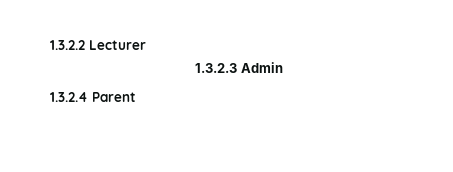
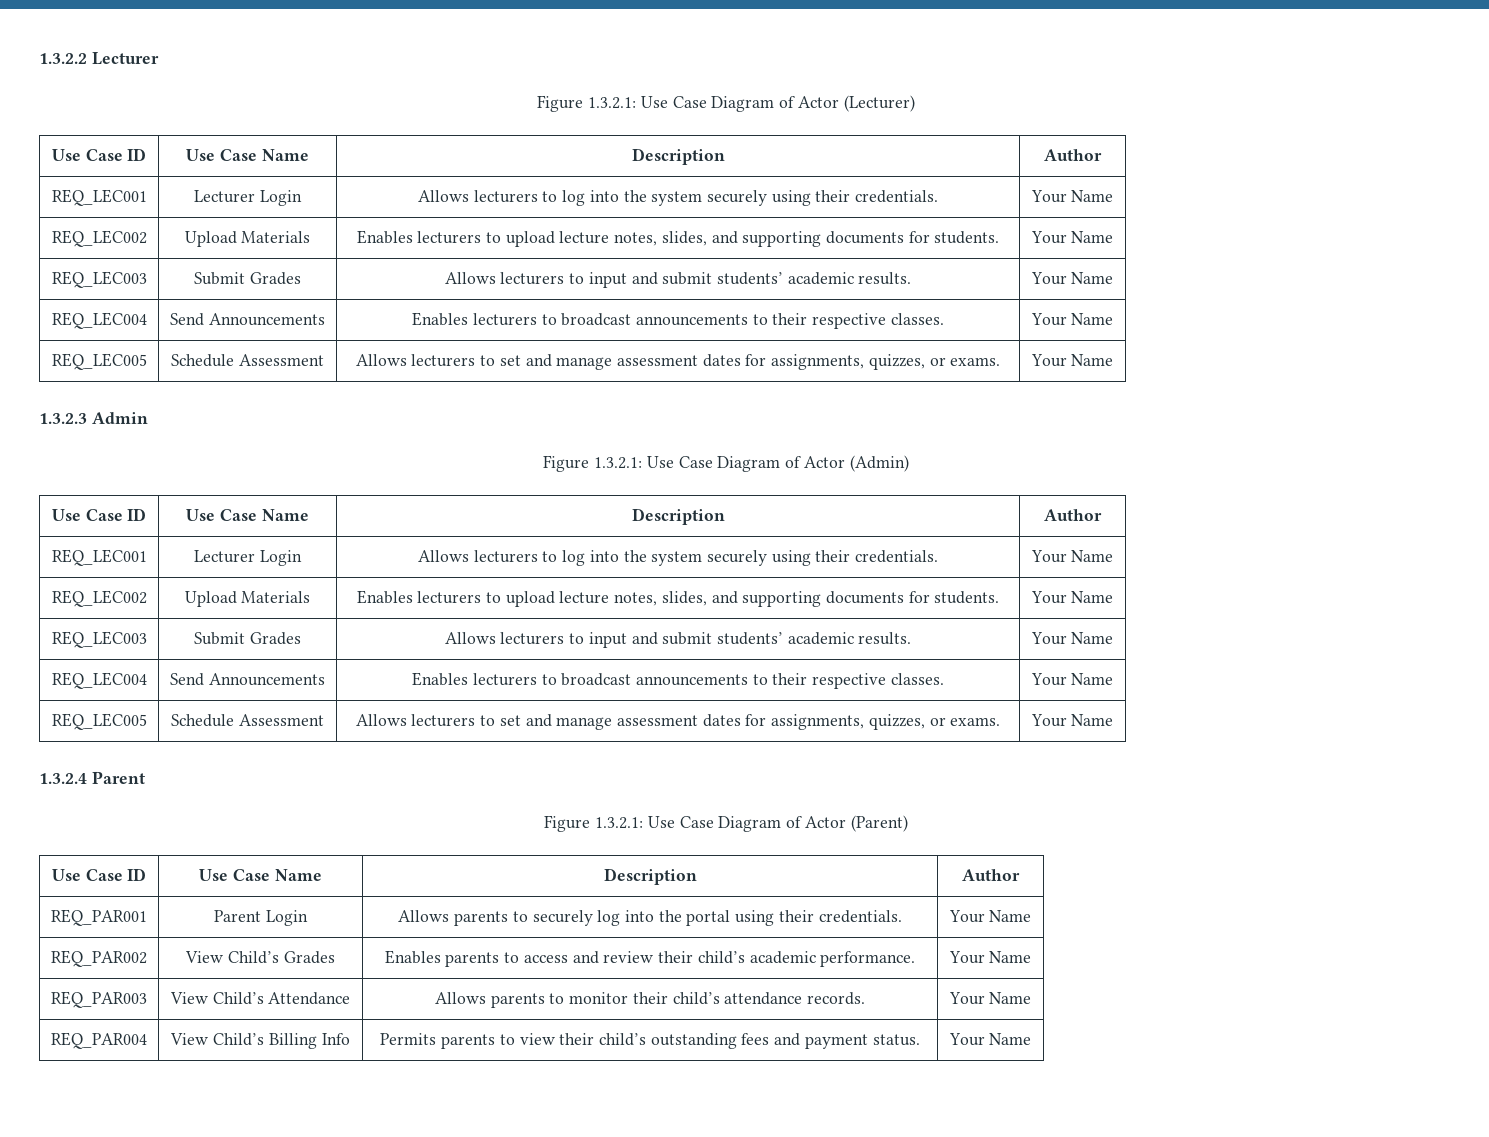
+ Figure 1.3.2.1: Use Case Diagram of Actor (Lecturer)
+ Use Case ID | Use Case Name | Description | Author
+ REQ_LEC001 | Lecturer Login | Allows lecturers to log into the system securely using their credentials. | Your Name
+ REQ_LEC002 | Upload Materials | Enables lecturers to upload lecture notes, slides, and supporting documents for students. | Your Name
+ REQ_LEC003 | Submit Grades | Allows lecturers to input and submit students’ academic results. | Your Name
+ REQ_LEC004 | Send Announcements | Enables lecturers to broadcast announcements to their respective classes. | Your Name
+ REQ_LEC005 | Schedule Assessment | Allows lecturers to set and manage assessment dates for assignments, quizzes, or exams. | Your Name
  1.3.2.3 Admin
+ Figure 1.3.2.1: Use Case Diagram of Actor (Admin)
+ Use Case ID | Use Case Name | Description | Author
+ REQ_LEC001 | Lecturer Login | Allows lecturers to log into the system securely using their credentials. | Your Name
+ REQ_LEC002 | Upload Materials | Enables lecturers to upload lecture notes, slides, and supporting documents for students. | Your Name
+ REQ_LEC003 | Submit Grades | Allows lecturers to input and submit students’ academic results. | Your Name
+ REQ_LEC004 | Send Announcements | Enables lecturers to broadcast announcements to their respective classes. | Your Name
+ REQ_LEC005 | Schedule Assessment | Allows lecturers to set and manage assessment dates for assignments, quizzes, or exams. | Your Name
  1.3.2.4 Parent
+ Figure 1.3.2.1: Use Case Diagram of Actor (Parent)
+ Use Case ID | Use Case Name | Description | Author
+ REQ_PAR001 | Parent Login | Allows parents to securely log into the portal using their credentials. | Your Name
+ REQ_PAR002 | View Child’s Grades | Enables parents to access and review their child’s academic performance. | Your Name
+ REQ_PAR003 | View Child’s Attendance | Allows parents to monitor their child’s attendance records. | Your Name
+ REQ_PAR004 | View Child’s Billing Info | Permits parents to view their child’s outstanding fees and payment status. | Your Name

